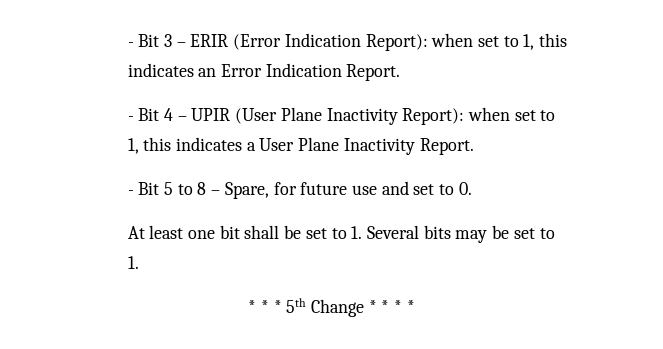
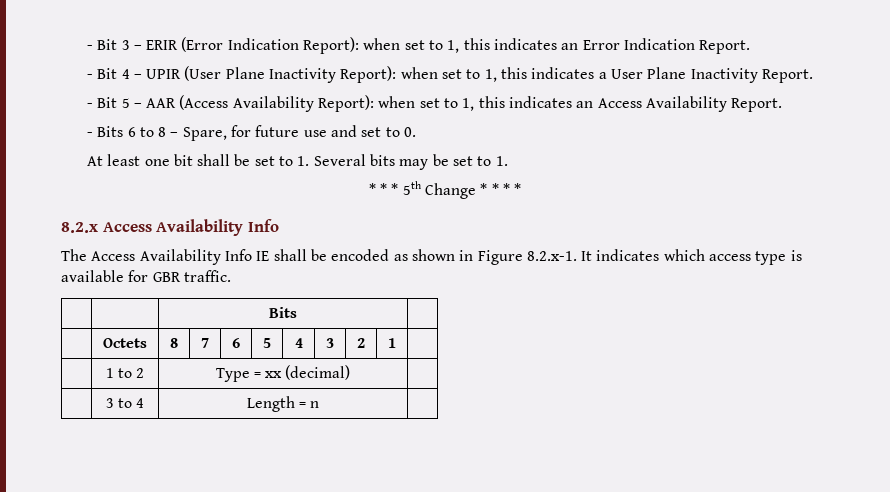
- - Bit 5 to 8 – Spare, for future use and set to 0.
+ - Bit 5 – AAR (Access Availability Report): when set to 1, this indicates an Access Availability Report.
+ - Bits 6 to 8 – Spare, for future use and set to 0.
+ 8.2.x Access Availability Info
+ The Access Availability Info IE shall be encoded as shown in Figure 8.2.x-1. It indicates which access type is available for GBR traffic.
+ | | Bits |
+ | Octets | 8 | 7 | 6 | 5 | 4 | 3 | 2 | 1 |
+ | 1 to 2 | Type = xx (decimal) |
+ | 3 to 4 | Length = n |

